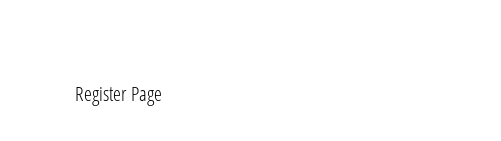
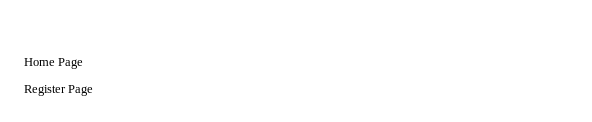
+ Home Page

